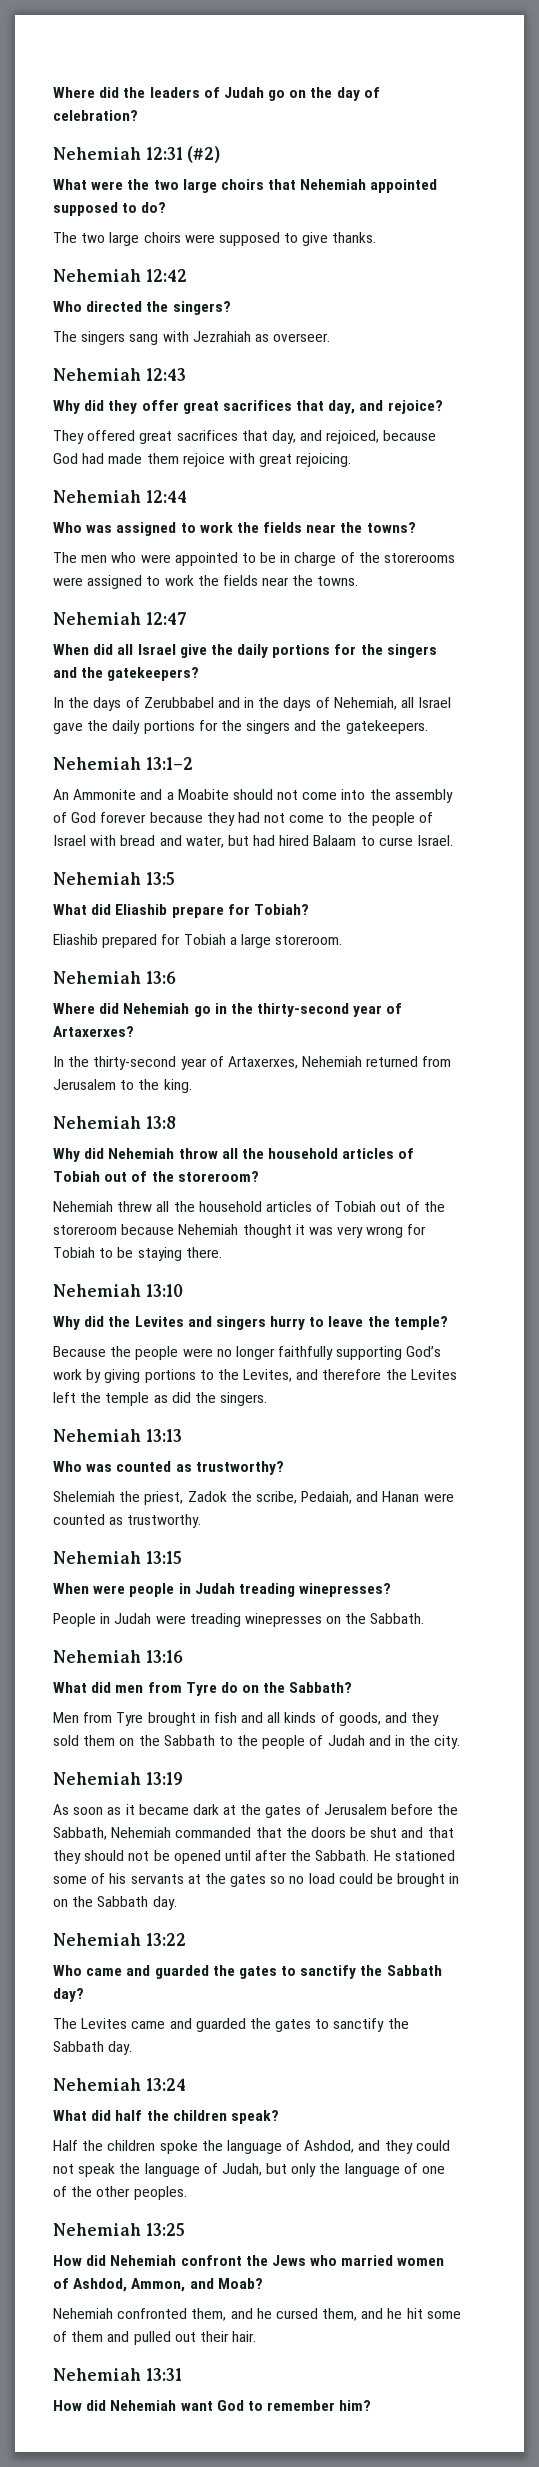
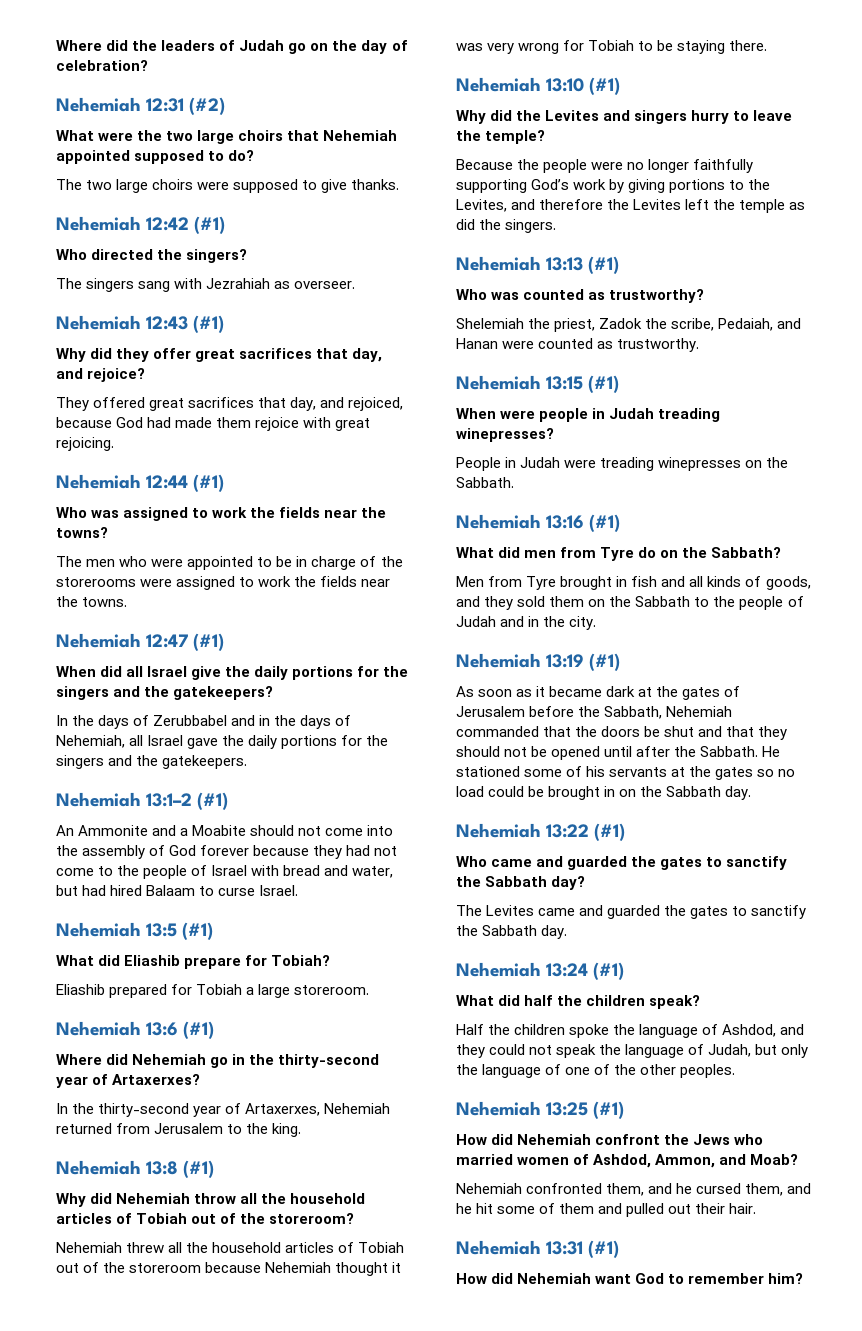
- Nehemiah 12:42
+ Nehemiah 12:42 (#1)
- Nehemiah 12:43
+ Nehemiah 12:43 (#1)
- Nehemiah 12:44
+ Nehemiah 12:44 (#1)
- Nehemiah 12:47
+ Nehemiah 12:47 (#1)
- Nehemiah 13:1–2
+ Nehemiah 13:1–2 (#1)
- Nehemiah 13:5
+ Nehemiah 13:5 (#1)
- Nehemiah 13:6
+ Nehemiah 13:6 (#1)
- Nehemiah 13:8
+ Nehemiah 13:8 (#1)
- Nehemiah 13:10
+ Nehemiah 13:10 (#1)
- Nehemiah 13:13
+ Nehemiah 13:13 (#1)
- Nehemiah 13:15
+ Nehemiah 13:15 (#1)
- Nehemiah 13:16
+ Nehemiah 13:16 (#1)
- Nehemiah 13:19
+ Nehemiah 13:19 (#1)
- Nehemiah 13:22
+ Nehemiah 13:22 (#1)
- Nehemiah 13:24
+ Nehemiah 13:24 (#1)
- Nehemiah 13:25
+ Nehemiah 13:25 (#1)
- Nehemiah 13:31
+ Nehemiah 13:31 (#1)

